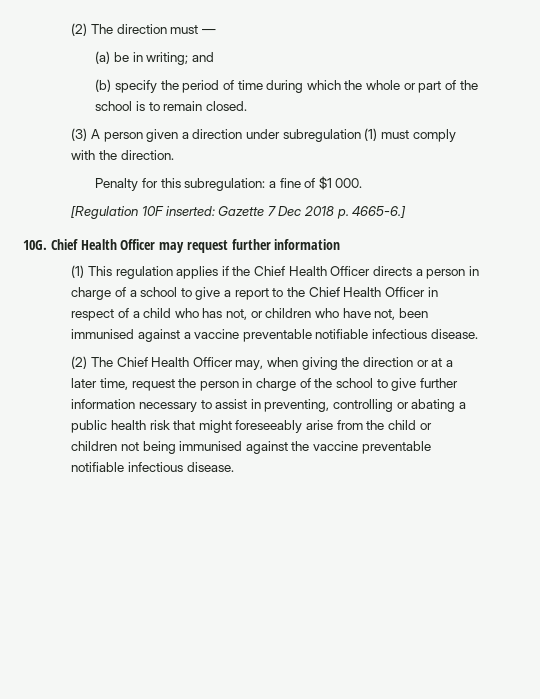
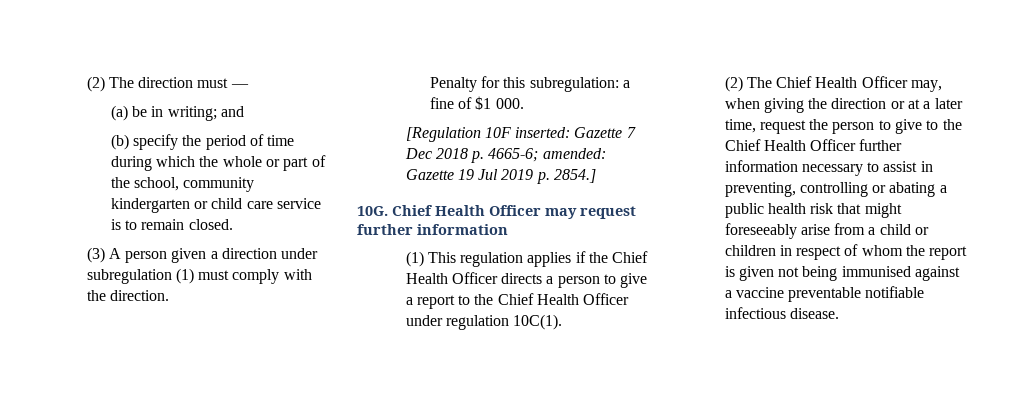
- (b) specify the period of time during which the whole or part of the school is to remain closed.
+ (b) specify the period of time during which the whole or part of the school, community kindergarten or child care service is to remain closed.
- [Regulation 10F inserted: Gazette 7 Dec 2018 p. 4665-6.]
+ [Regulation 10F inserted: Gazette 7 Dec 2018 p. 4665-6; amended: Gazette 19 Jul 2019 p. 2854.]
- (1) This regulation applies if the Chief Health Officer directs a person in charge of a school to give a report to the Chief Health Officer in respect of a child who has not, or children who have not, been immunised against a vaccine preventable notifiable infectious disease.
+ (1) This regulation applies if the Chief Health Officer directs a person to give a report to the Chief Health Officer under regulation 10C(1).
- (2) The Chief Health Officer may, when giving the direction or at a later time, request the person in charge of the school to give further information necessary to assist in preventing, controlling or abating a public health risk that might foreseeably arise from the child or children not being immunised against the vaccine preventable notifiable infectious disease.
+ (2) The Chief Health Officer may, when giving the direction or at a later time, request the person to give to the Chief Health Officer further information necessary to assist in preventing, controlling or abating a public health risk that might foreseeably arise from a child or children in respect of whom the report is given not being immunised against a vaccine preventable notifiable infectious disease.

